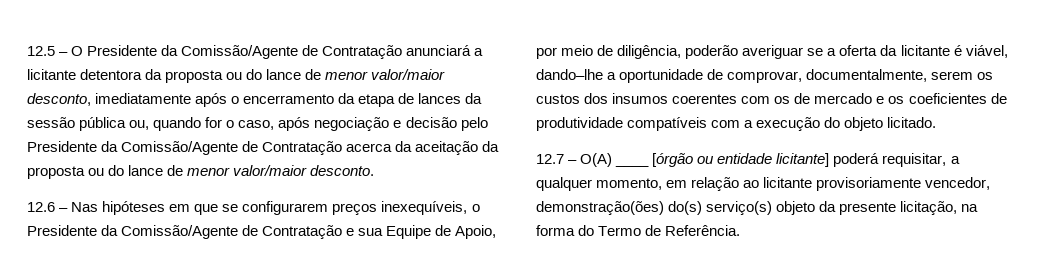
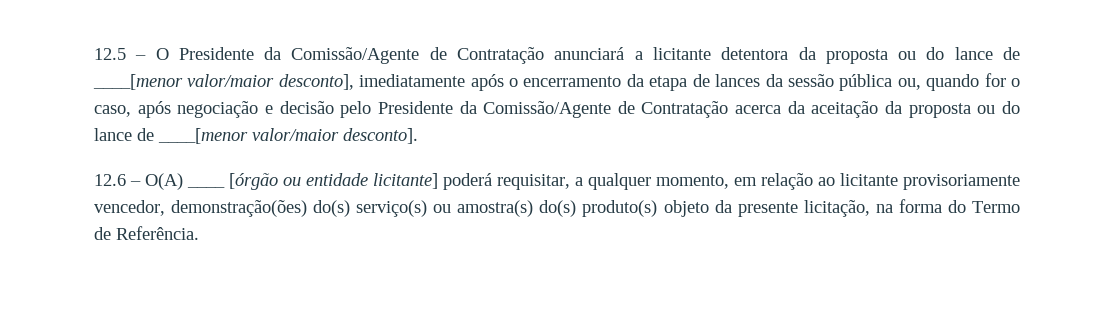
- 12.5 – O Presidente da Comissão/Agente de Contratação anunciará a licitante detentora da proposta ou do lance de menor valor/maior desconto, imediatamente após o encerramento da etapa de lances da sessão pública ou, quando for o caso, após negociação e decisão pelo Presidente da Comissão/Agente de Contratação acerca da aceitação da proposta ou do lance de menor valor/maior desconto.
+ 12.5 – O Presidente da Comissão/Agente de Contratação anunciará a licitante detentora da proposta ou do lance de ____[menor valor/maior desconto], imediatamente após o encerramento da etapa de lances da sessão pública ou, quando for o caso, após negociação e decisão pelo Presidente da Comissão/Agente de Contratação acerca da aceitação da proposta ou do lance de ____[menor valor/maior desconto].
- 12.6 – Nas hipóteses em que se configurarem preços inexequíveis, o Presidente da Comissão/Agente de Contratação e sua Equipe de Apoio, por meio de diligência, poderão averiguar se a oferta da licitante é viável, dando–lhe a oportunidade de comprovar, documentalmente, serem os custos dos insumos coerentes com os de mercado e os coeficientes de produtividade compatíveis com a execução do objeto licitado.
- 12.7 – O(A) ____ [órgão ou entidade licitante] poderá requisitar, a qualquer momento, em relação ao licitante provisoriamente vencedor, demonstração(ões) do(s) serviço(s) objeto da presente licitação, na forma do Termo de Referência.
+ 12.6 – O(A) ____ [órgão ou entidade licitante] poderá requisitar, a qualquer momento, em relação ao licitante provisoriamente vencedor, demonstração(ões) do(s) serviço(s) ou amostra(s) do(s) produto(s) objeto da presente licitação, na forma do Termo de Referência.

